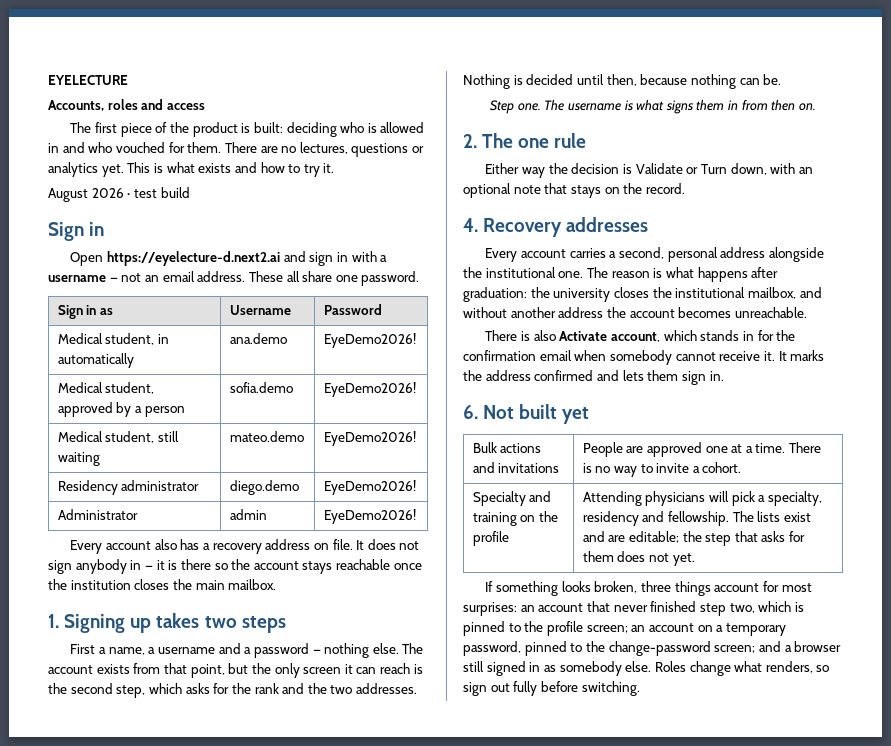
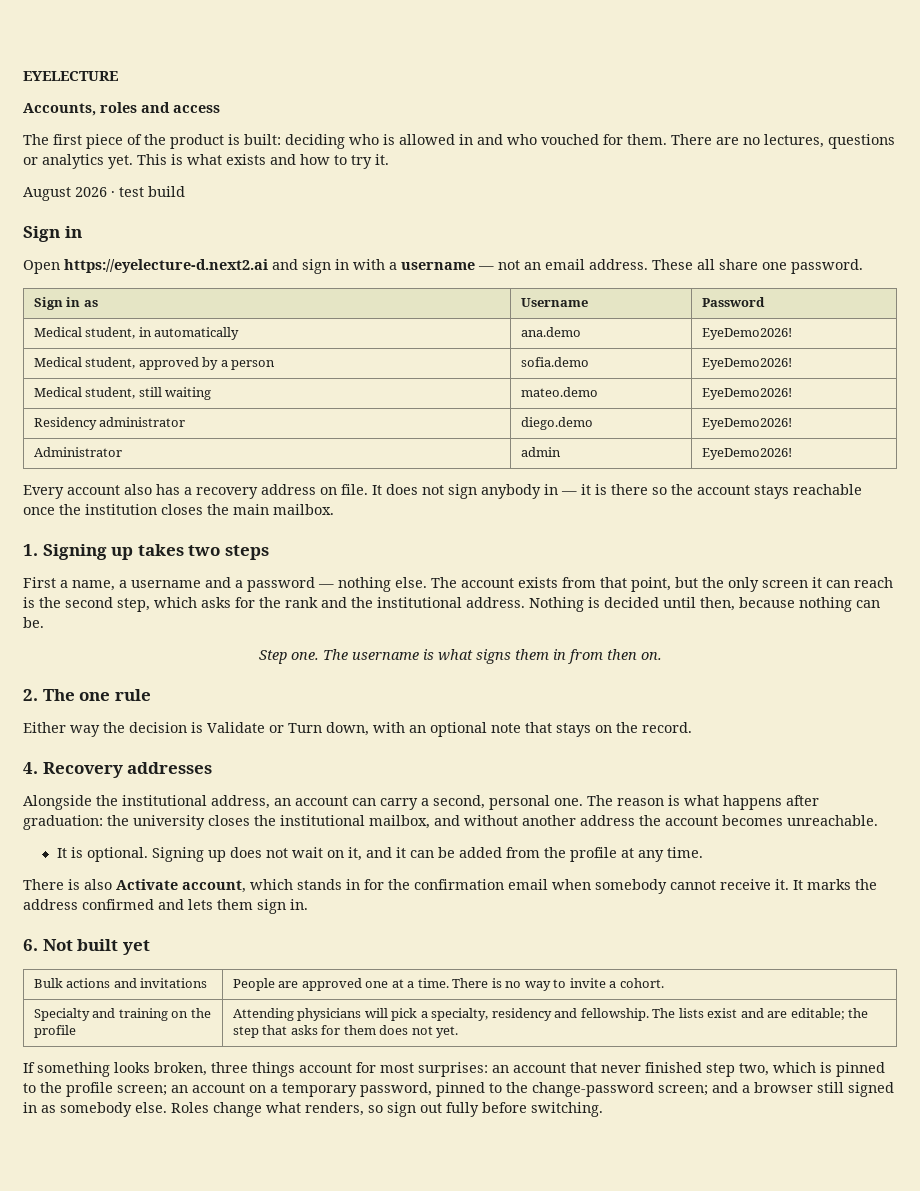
- The account exists from that point, but the only screen it can reach is the second step, which asks for the rank and the two addresses.
+ The account exists from that point, but the only screen it can reach is the second step, which asks for the rank and the institutional address.
- Every account carries a second, personal address alongside the institutional one.
+ Alongside the institutional address, an account can carry a second, personal one.
+ It is optional. Signing up does not wait on it, and it can be added from the profile at any time.

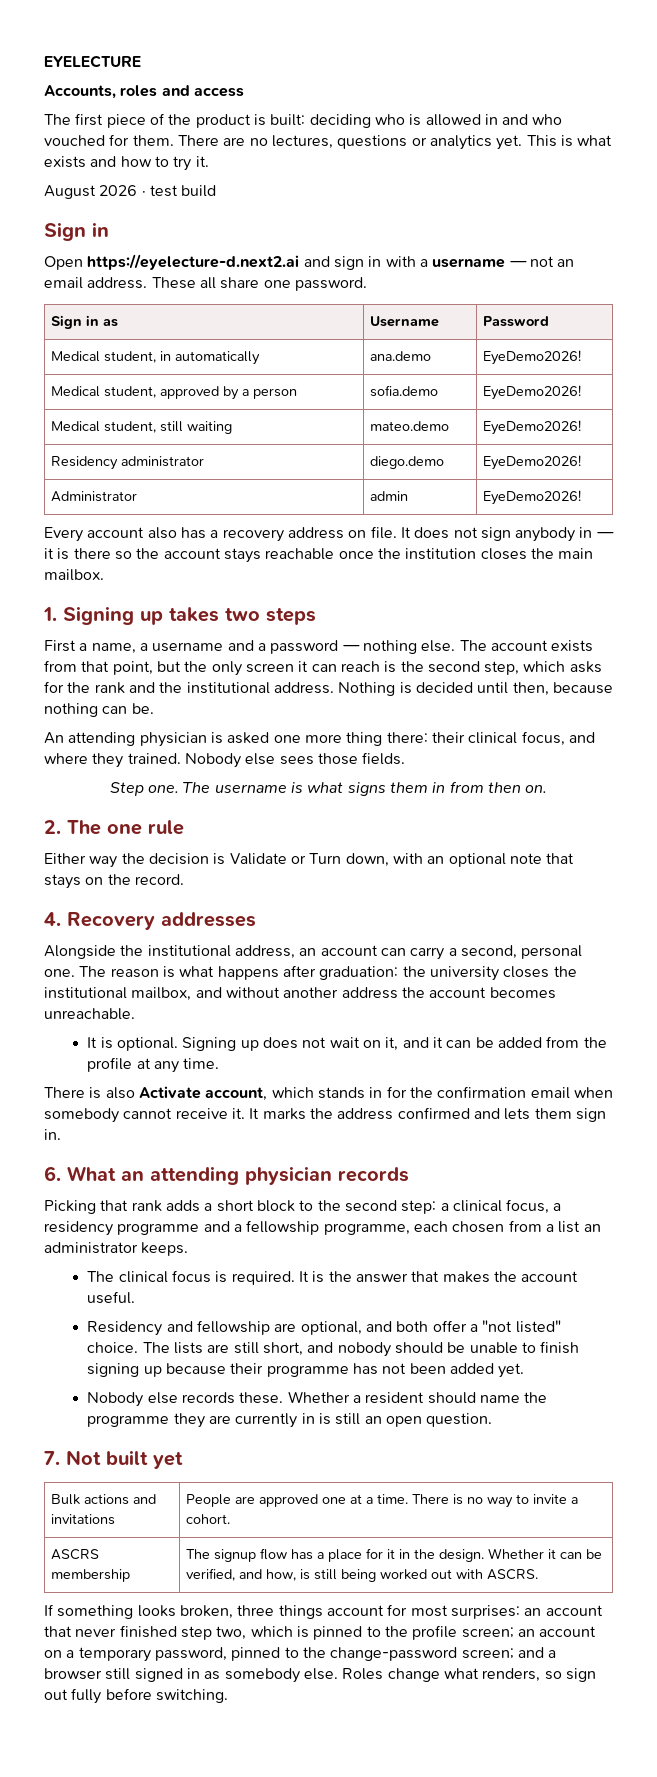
+ An attending physician is asked one more thing there: their clinical focus, and where they trained. Nobody else sees those fields.
- 6. Not built yet
+ 6. What an attending physician records
+ Picking that rank adds a short block to the second step: a clinical focus, a residency programme and a fellowship programme, each chosen from a list an administrator keeps.
+ The clinical focus is required. It is the answer that makes the account useful.
+ Residency and fellowship are optional, and both offer a "not listed" choice. The lists are still short, and nobody should be unable to finish signing up because their programme has not been added yet.
+ Nobody else records these. Whether a resident should name the programme they are currently in is still an open question.
+ 7. Not built yet
- Specialty and training on the profile | Attending physicians will pick a specialty, residency and fellowship. The lists exist and are editable; the step that asks for them does not yet.
+ ASCRS membership | The signup flow has a place for it in the design. Whether it can be verified, and how, is still being worked out with ASCRS.

